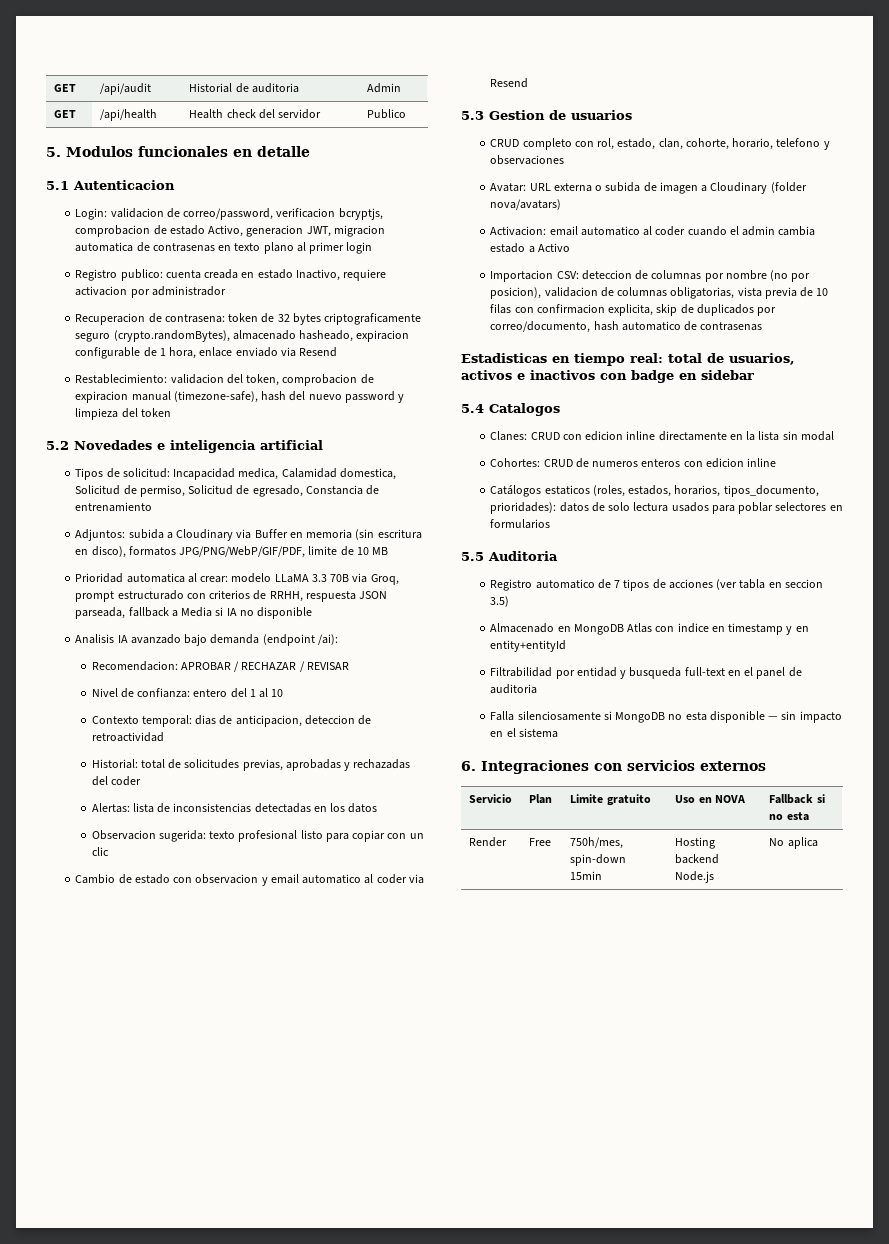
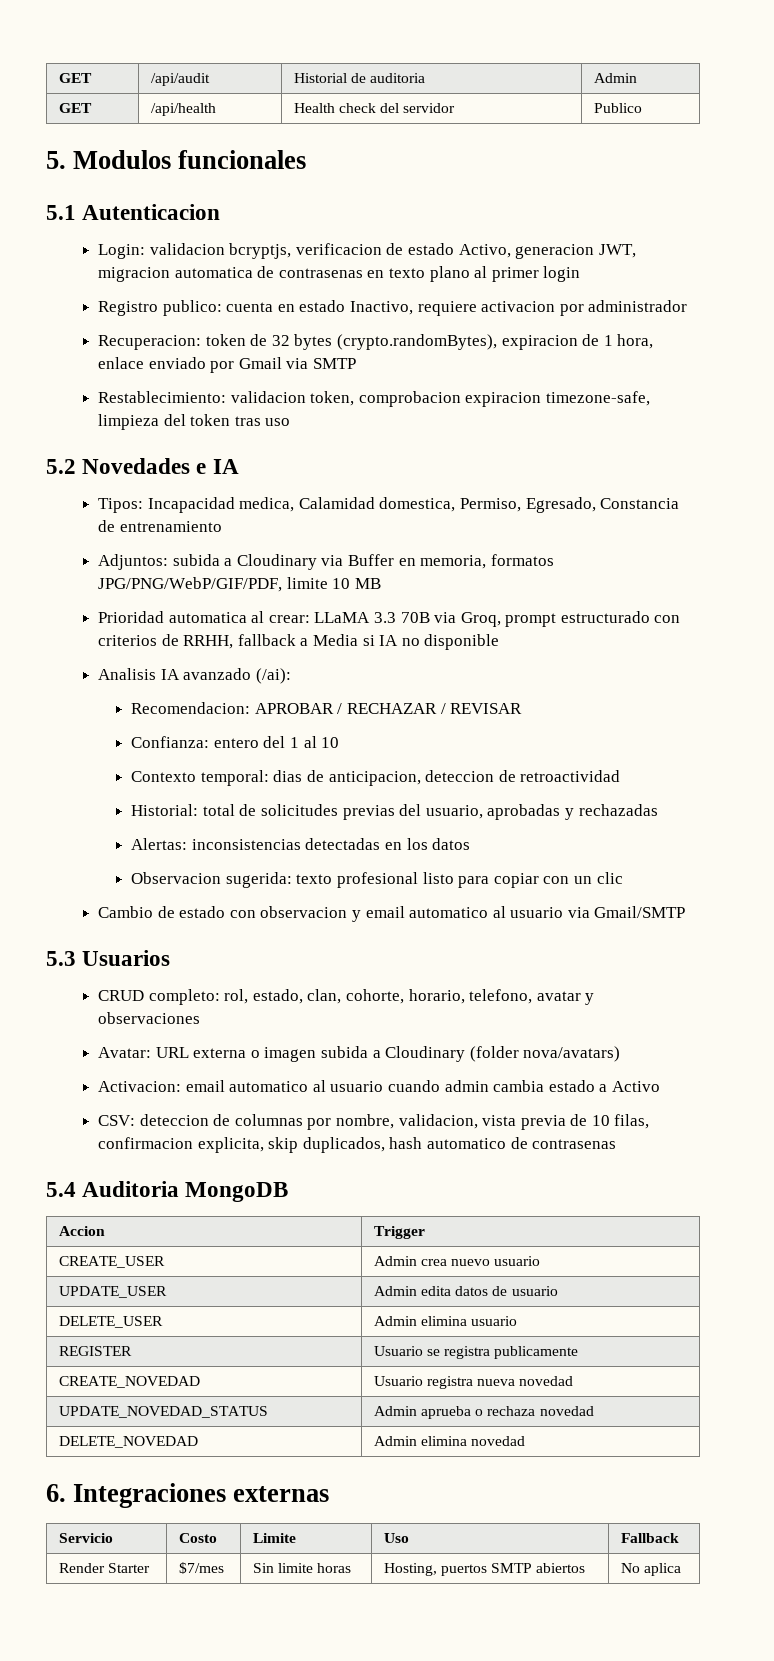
- 5. Modulos funcionales en detalle
+ 5. Modulos funcionales
- Login: validacion de correo/password, verificacion bcryptjs, comprobacion de estado Activo, generacion JWT, migracion automatica de contrasenas en texto plano al primer login
+ Login: validacion bcryptjs, verificacion de estado Activo, generacion JWT, migracion automatica de contrasenas en texto plano al primer login
- Registro publico: cuenta creada en estado Inactivo, requiere activacion por administrador
+ Registro publico: cuenta en estado Inactivo, requiere activacion por administrador
- Recuperacion de contrasena: token de 32 bytes criptograficamente seguro (crypto.randomBytes), almacenado hasheado, expiracion configurable de 1 hora, enlace enviado via Resend
+ Recuperacion: token de 32 bytes (crypto.randomBytes), expiracion de 1 hora, enlace enviado por Gmail via SMTP
- Restablecimiento: validacion del token, comprobacion de expiracion manual (timezone-safe), hash del nuevo password y limpieza del token
+ Restablecimiento: validacion token, comprobacion expiracion timezone-safe, limpieza del token tras uso
- 5.2 Novedades e inteligencia artificial
- Tipos de solicitud: Incapacidad medica, Calamidad domestica, Solicitud de permiso, Solicitud de egresado, Constancia de entrenamiento
+ 5.2 Novedades e IA
+ Tipos: Incapacidad medica, Calamidad domestica, Permiso, Egresado, Constancia de entrenamiento
- Adjuntos: subida a Cloudinary via Buffer en memoria (sin escritura en disco), formatos JPG/PNG/WebP/GIF/PDF, limite de 10 MB
+ Adjuntos: subida a Cloudinary via Buffer en memoria, formatos JPG/PNG/WebP/GIF/PDF, limite 10 MB
- Prioridad automatica al crear: modelo LLaMA 3.3 70B via Groq, prompt estructurado con criterios de RRHH, respuesta JSON parseada, fallback a Media si IA no disponible
+ Prioridad automatica al crear: LLaMA 3.3 70B via Groq, prompt estructurado con criterios de RRHH, fallback a Media si IA no disponible
- Analisis IA avanzado bajo demanda (endpoint /ai):
+ Analisis IA avanzado (/ai):
- Nivel de confianza: entero del 1 al 10
+ Confianza: entero del 1 al 10
- Historial: total de solicitudes previas, aprobadas y rechazadas del coder
+ Historial: total de solicitudes previas del usuario, aprobadas y rechazadas
- Alertas: lista de inconsistencias detectadas en los datos
+ Alertas: inconsistencias detectadas en los datos
- Cambio de estado con observacion y email automatico al coder via Resend
- 5.3 Gestion de usuarios
- CRUD completo con rol, estado, clan, cohorte, horario, telefono y observaciones
+ Cambio de estado con observacion y email automatico al usuario via Gmail/SMTP
+ 5.3 Usuarios
+ CRUD completo: rol, estado, clan, cohorte, horario, telefono, avatar y observaciones
- Avatar: URL externa o subida de imagen a Cloudinary (folder nova/avatars)
+ Avatar: URL externa o imagen subida a Cloudinary (folder nova/avatars)
- Activacion: email automatico al coder cuando el admin cambia estado a Activo
+ Activacion: email automatico al usuario cuando admin cambia estado a Activo
- Importacion CSV: deteccion de columnas por nombre (no por posicion), validacion de columnas obligatorias, vista previa de 10 filas con confirmacion explicita, skip de duplicados por correo/documento, hash automatico de contrasenas
+ CSV: deteccion de columnas por nombre, validacion, vista previa de 10 filas, confirmacion explicita, skip duplicados, hash automatico de contrasenas
- Estadisticas en tiempo real: total de usuarios, activos e inactivos con badge en sidebar
- 5.4 Catalogos
- Clanes: CRUD con edicion inline directamente en la lista sin modal
- Cohortes: CRUD de numeros enteros con edicion inline
- Catálogos estaticos (roles, estados, horarios, tipos_documento, prioridades): datos de solo lectura usados para poblar selectores en formularios
- 5.5 Auditoria
- Registro automatico de 7 tipos de acciones (ver tabla en seccion 3.5)
- Almacenado en MongoDB Atlas con indice en timestamp y en entity+entityId
- Filtrabilidad por entidad y busqueda full-text en el panel de auditoria
- Falla silenciosamente si MongoDB no esta disponible — sin impacto en el sistema
+ 5.4 Auditoria MongoDB
+ Accion | Trigger
+ CREATE_USER | Admin crea nuevo usuario
+ UPDATE_USER | Admin edita datos de usuario
+ DELETE_USER | Admin elimina usuario
+ REGISTER | Usuario se registra publicamente
+ CREATE_NOVEDAD | Usuario registra nueva novedad
+ UPDATE_NOVEDAD_STATUS | Admin aprueba o rechaza novedad
+ DELETE_NOVEDAD | Admin elimina novedad
- 6. Integraciones con servicios externos
+ 6. Integraciones externas
- Servicio | Plan | Limite gratuito | Uso en NOVA | Fallback si no esta
- Render | Free | 750h/mes, spin-down 15min | Hosting backend Node.js | No aplica
+ Servicio | Costo | Limite | Uso | Fallback
+ Render Starter | $7/mes | Sin limite horas | Hosting, puertos SMTP abiertos | No aplica

